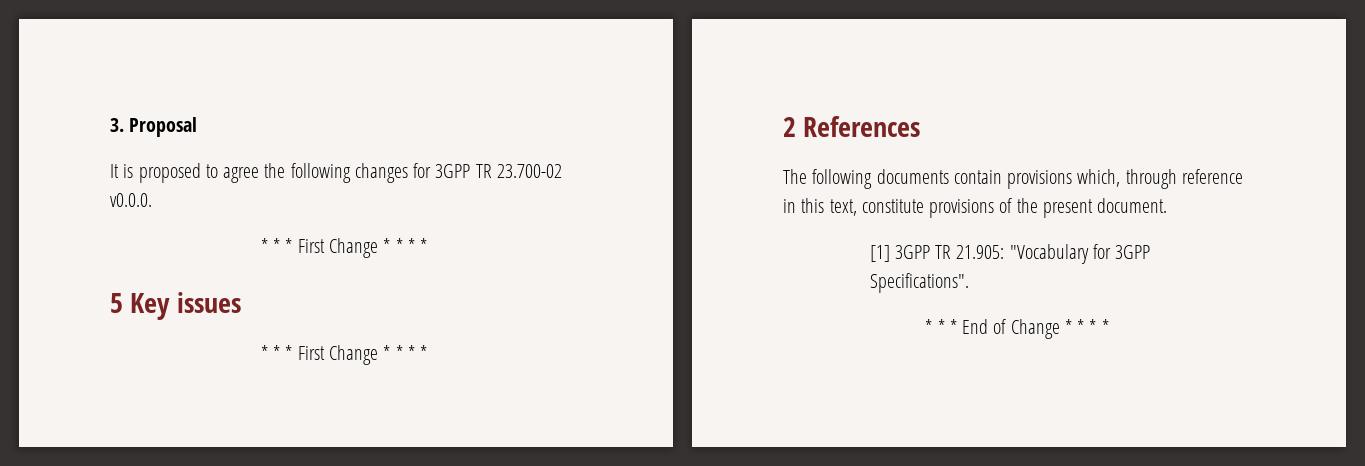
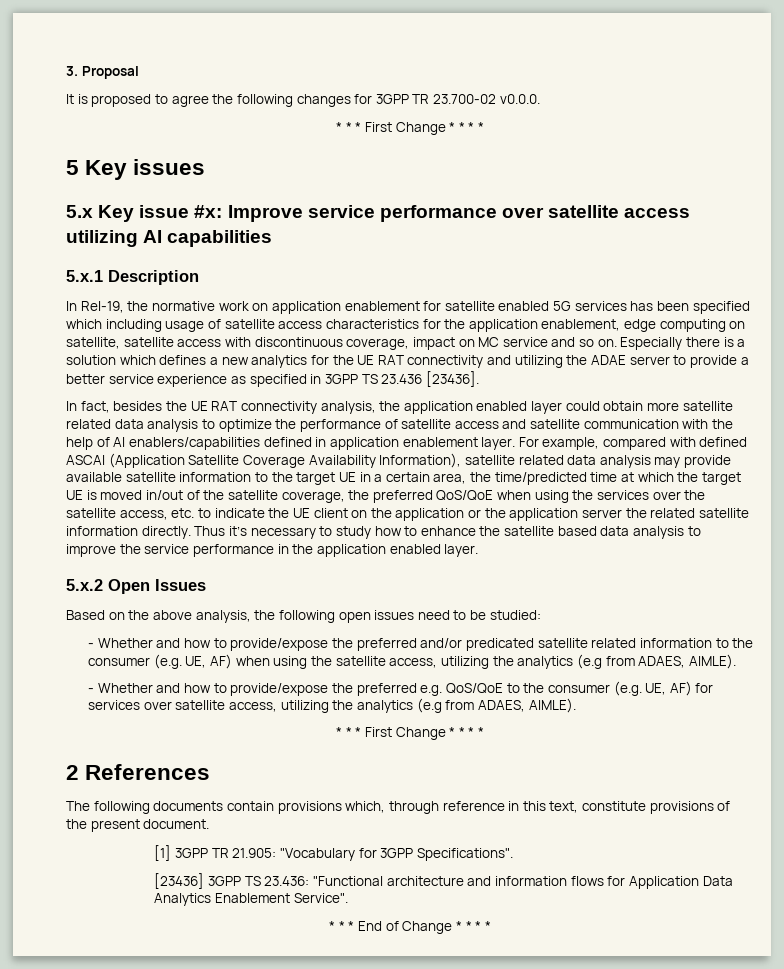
+ 5.x Key issue #x: Improve service performance over satellite access utilizing AI capabilities
+ 5.x.1 Description
+ In Rel-19, the normative work on application enablement for satellite enabled 5G services has been specified which including usage of satellite access characteristics for the application enablement, edge computing on satellite, satellite access with discontinuous coverage, impact on MC service and so on. Especially there is a solution which defines a new analytics for the UE RAT connectivity and utilizing the ADAE server to provide a better service experience as specified in 3GPP TS 23.436 [23436].
+ In fact, besides the UE RAT connectivity analysis, the application enabled layer could obtain more satellite related data analysis to optimize the performance of satellite access and satellite communication with the help of AI enablers/capabilities defined in application enablement layer. For example, compared with defined ASCAI (Application Satellite Coverage Availability Information), satellite related data analysis may provide available satellite information to the target UE in a certain area, the time/predicted time at which the target UE is moved in/out of the satellite coverage, the preferred QoS/QoE when using the services over the satellite access, etc. to indicate the UE client on the application or the application server the related satellite information directly. Thus it’s necessary to study how to enhance the satellite based data analysis to improve the service performance in the application enabled layer.
+ 5.x.2 Open Issues
+ Based on the above analysis, the following open issues need to be studied:
+ - Whether and how to provide/expose the preferred and/or predicated satellite related information to the consumer (e.g. UE, AF) when using the satellite access, utilizing the analytics (e.g from ADAES, AIMLE).
+ - Whether and how to provide/expose the preferred e.g. QoS/QoE to the consumer (e.g. UE, AF) for services over satellite access, utilizing the analytics (e.g from ADAES, AIMLE).
+ [23436] 3GPP TS 23.436: "Functional architecture and information flows for Application Data Analytics Enablement Service".

